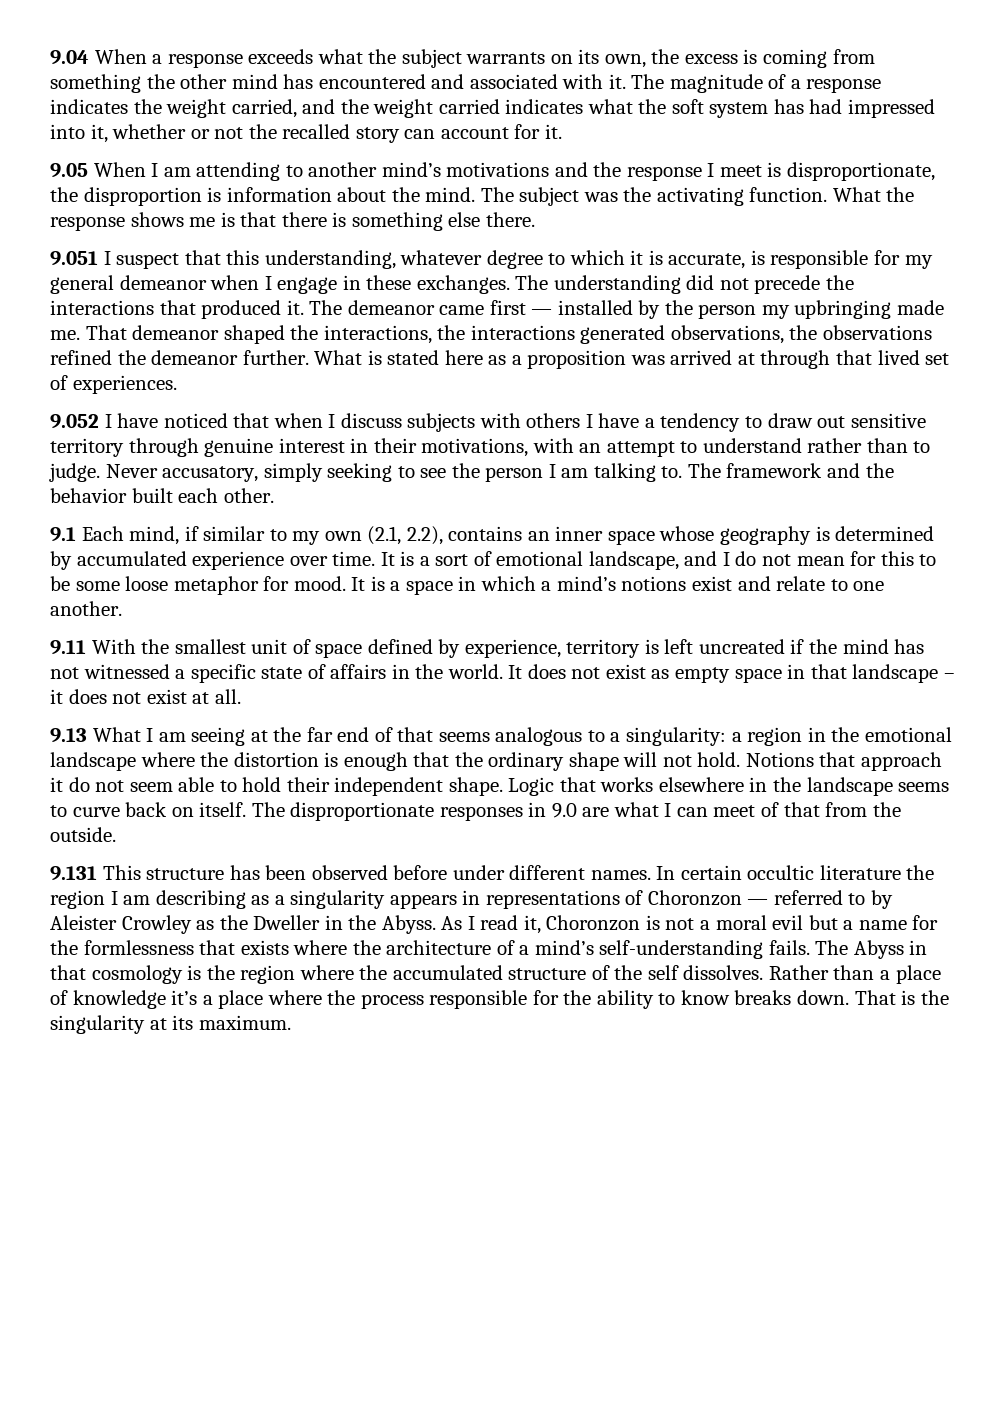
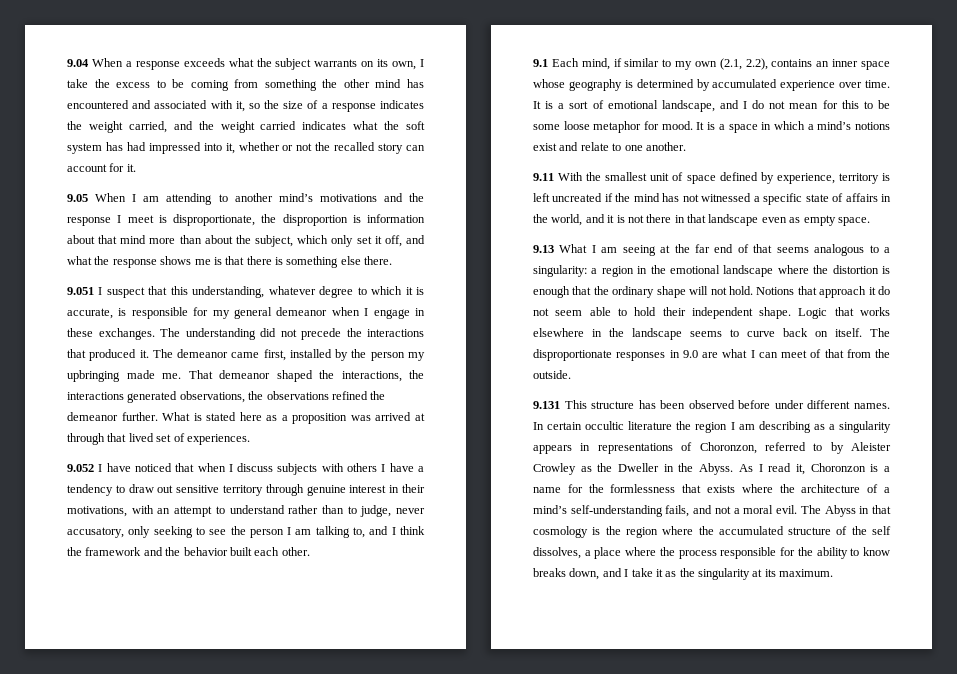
- 9.04 When a response exceeds what the subject warrants on its own, the excess is coming from something the other mind has encountered and associated with it. The magnitude of a response indicates the weight carried, and the weight carried indicates what the soft system has had impressed into it, whether or not the recalled story can account for it.
+ 9.04 When a response exceeds what the subject warrants on its own, I take the excess to be coming from something the other mind has encountered and associated with it, so the size of a response indicates the weight carried, and the weight carried indicates what the soft system has had impressed into it, whether or not the recalled story can account for it.
- 9.05 When I am attending to another mind’s motivations and the response I meet is disproportionate, the disproportion is information about the mind. The subject was the activating function. What the response shows me is that there is something else there.
+ 9.05 When I am attending to another mind’s motivations and the response I meet is disproportionate, the disproportion is information about that mind more than about the subject, which only set it off, and what the response shows me is that there is something else there.
- The demeanor came first — installed by the person my upbringing made me.
+ The demeanor came first, installed by the person my upbringing made me.
- 9.052 I have noticed that when I discuss subjects with others I have a tendency to draw out sensitive territory through genuine interest in their motivations, with an attempt to understand rather than to judge. Never accusatory, simply seeking to see the person I am talking to. The framework and the behavior built each other.
+ 9.052 I have noticed that when I discuss subjects with others I have a tendency to draw out sensitive territory through genuine interest in their motivations, with an attempt to understand rather than to judge, never accusatory, only seeking to see the person I am talking to, and I think the framework and the behavior built each other.
- 9.11 With the smallest unit of space defined by experience, territory is left uncreated if the mind has not witnessed a specific state of affairs in the world. It does not exist as empty space in that landscape – it does not exist at all.
+ 9.11 With the smallest unit of space defined by experience, territory is left uncreated if the mind has not witnessed a specific state of affairs in the world, and it is not there in that landscape even as empty space.
- In certain occultic literature the region I am describing as a singularity appears in representations of Choronzon — referred to by Aleister Crowley as the Dweller in the Abyss.
+ In certain occultic literature the region I am describing as a singularity appears in representations of Choronzon, referred to by Aleister Crowley as the Dweller in the Abyss.
- As I read it, Choronzon is not a moral evil but a name for the formlessness that exists where the architecture of a mind’s self-understanding fails.
+ As I read it, Choronzon is a name for the formlessness that exists where the architecture of a mind’s self-understanding fails, and not a moral evil.
- The Abyss in that cosmology is the region where the accumulated structure of the self dissolves. Rather than a place of knowledge it’s a place where the process responsible for the ability to know breaks down. That is the singularity at its maximum.
+ The Abyss in that cosmology is the region where the accumulated structure of the self dissolves, a place where the process responsible for the ability to know breaks down, and I take it as the singularity at its maximum.

